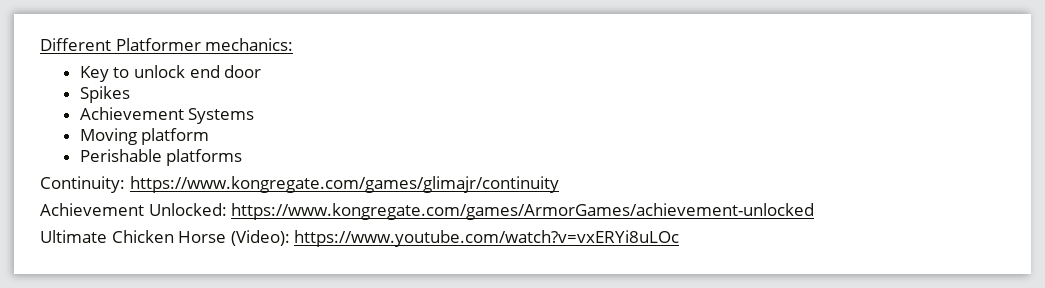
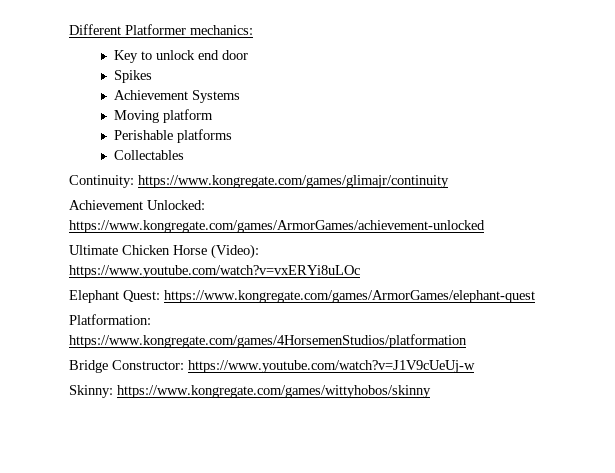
+ Collectables
+ Elephant Quest: https://www.kongregate.com/games/ArmorGames/elephant-quest
+ Platformation: https://www.kongregate.com/games/4HorsemenStudios/platformation
+ Bridge Constructor: https://www.youtube.com/watch?v=J1V9cUeUj-w
+ Skinny: https://www.kongregate.com/games/wittyhobos/skinny

